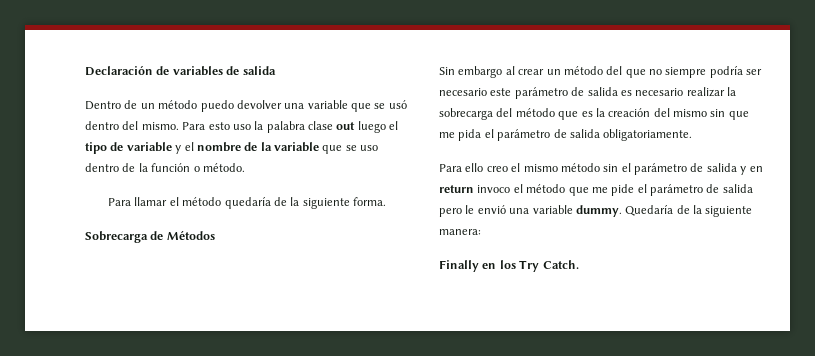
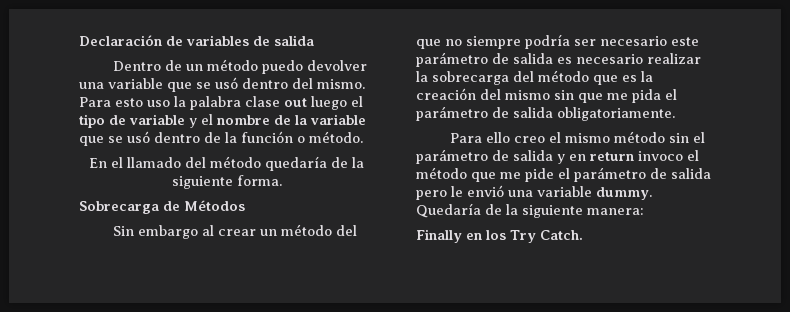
- Para esto uso la palabra clase out luego el tipo de variable y el nombre de la variable que se uso dentro de la función o método.
+ Para esto uso la palabra clase out luego el tipo de variable y el nombre de la variable que se usó dentro de la función o método.
- Para llamar el método quedaría de la siguiente forma.
+ En el llamado del método quedaría de la siguiente forma.

